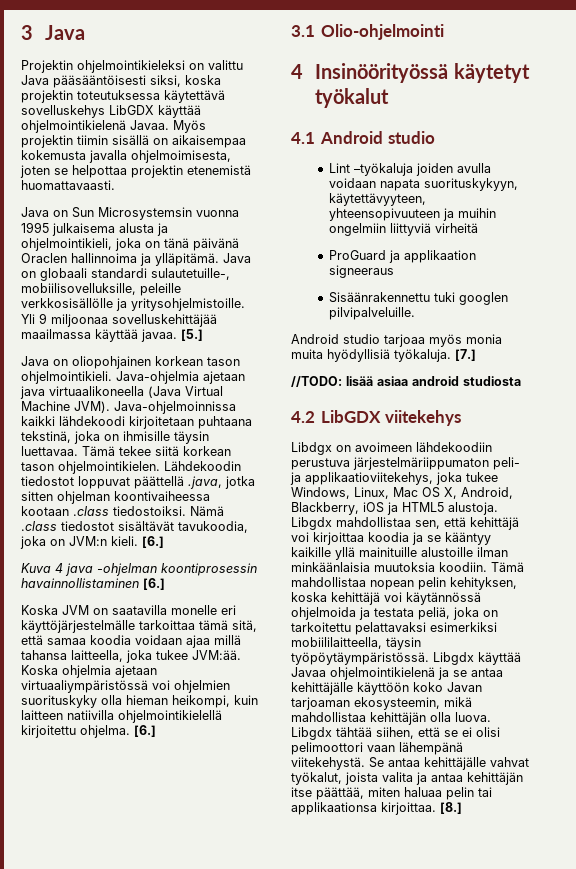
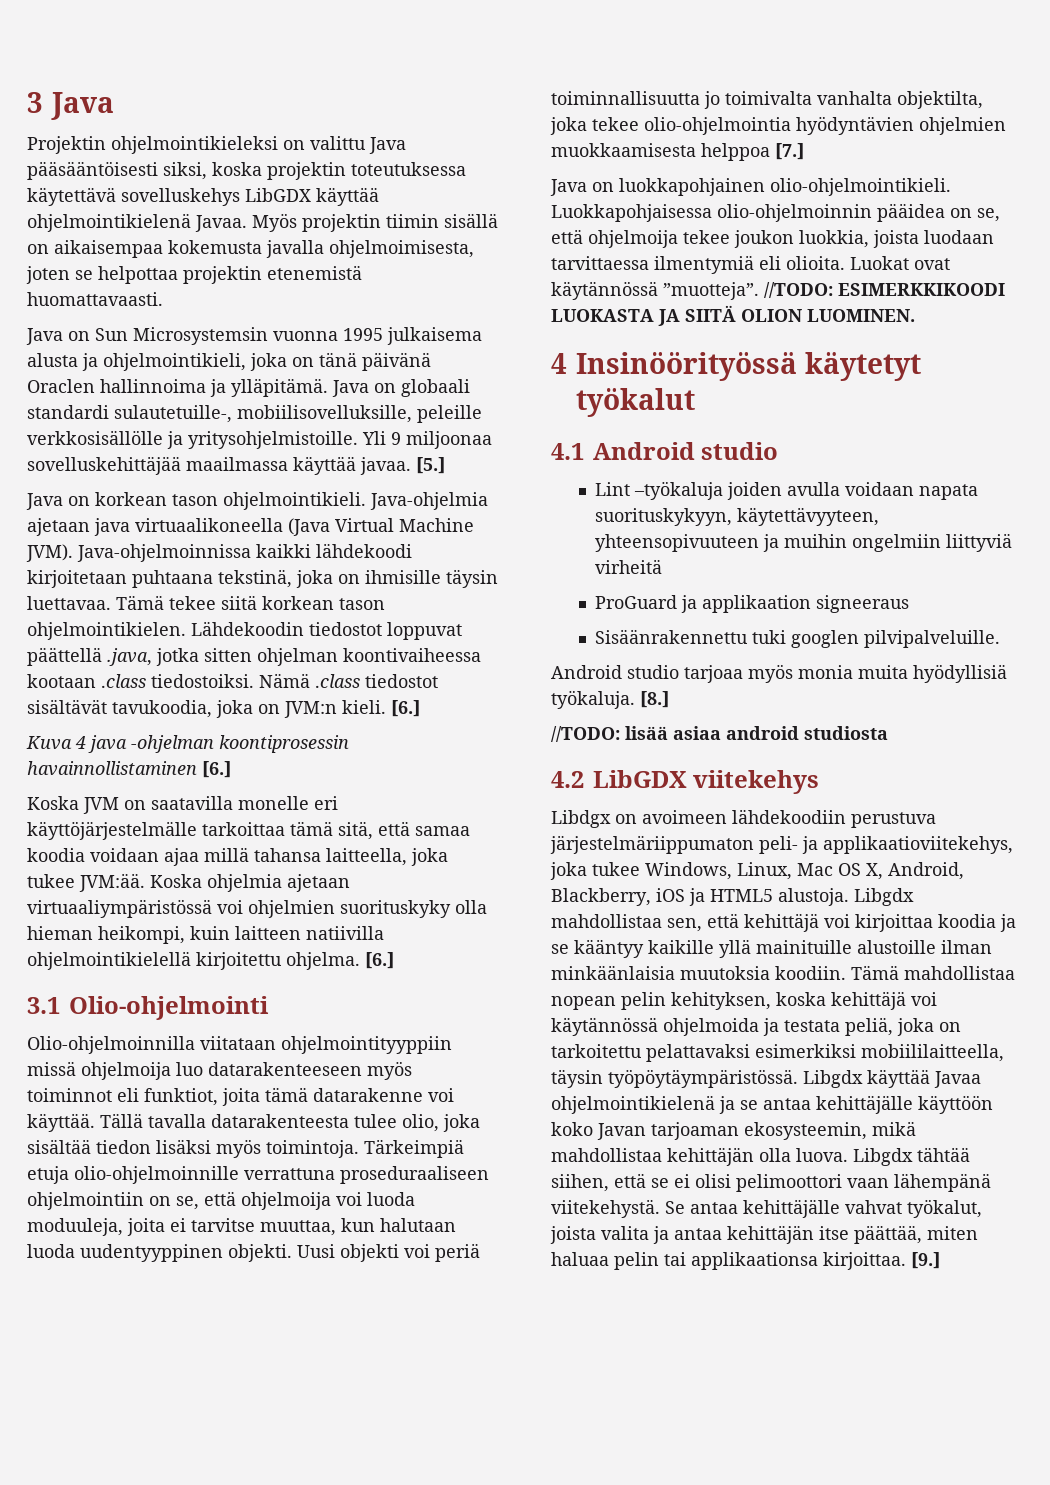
- Java on oliopohjainen korkean tason ohjelmointikieli.
+ Java on korkean tason ohjelmointikieli.
+ Olio-ohjelmoinnilla viitataan ohjelmointityyppiin missä ohjelmoija luo datarakenteeseen myös toiminnot eli funktiot, joita tämä datarakenne voi käyttää. Tällä tavalla datarakenteesta tulee olio, joka sisältää tiedon lisäksi myös toimintoja. Tärkeimpiä etuja olio-ohjelmoinnille verrattuna proseduraaliseen ohjelmointiin on se, että ohjelmoija voi luoda moduuleja, joita ei tarvitse muuttaa, kun halutaan luoda uudentyyppinen objekti. Uusi objekti voi periä toiminnallisuutta jo toimivalta vanhalta objektilta, joka tekee olio-ohjelmointia hyödyntävien ohjelmien muokkaamisesta helppoa [7.]
+ Java on luokkapohjainen olio-ohjelmointikieli. Luokkapohjaisessa olio-ohjelmoinnin pääidea on se, että ohjelmoija tekee joukon luokkia, joista luodaan tarvittaessa ilmentymiä eli olioita. Luokat ovat käytännössä ”muotteja”. //TODO: ESIMERKKIKOODI LUOKASTA JA SIITÄ OLION LUOMINEN.
- [7.]
+ [8.]
- [8.]
+ [9.]

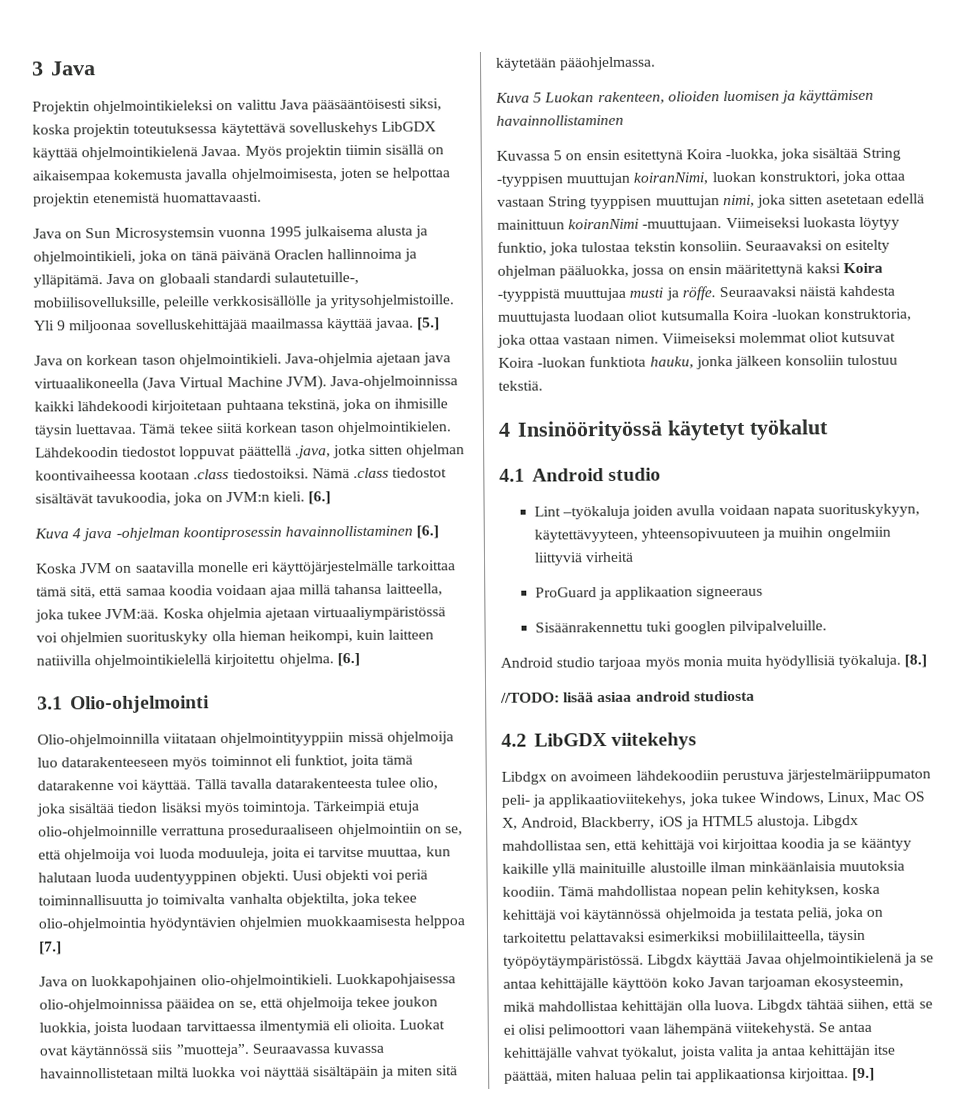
- Luokkapohjaisessa olio-ohjelmoinnin pääidea on se, että ohjelmoija tekee joukon luokkia, joista luodaan tarvittaessa ilmentymiä eli olioita.
+ Luokkapohjaisessa olio-ohjelmoinnissa pääidea on se, että ohjelmoija tekee joukon luokkia, joista luodaan tarvittaessa ilmentymiä eli olioita.
- Luokat ovat käytännössä ”muotteja”. //TODO: ESIMERKKIKOODI LUOKASTA JA SIITÄ OLION LUOMINEN.
+ Luokat ovat käytännössä siis ”muotteja”. Seuraavassa kuvassa havainnollistetaan miltä luokka voi näyttää sisältäpäin ja miten sitä käytetään pääohjelmassa.
+ Kuva 5 Luokan rakenteen, olioiden luomisen ja käyttämisen havainnollistaminen
+ Kuvassa 5 on ensin esitettynä Koira -luokka, joka sisältää String -tyyppisen muuttujan koiranNimi, luokan konstruktori, joka ottaa vastaan String tyyppisen muuttujan nimi, joka sitten asetetaan edellä mainittuun koiranNimi -muuttujaan. Viimeiseksi luokasta löytyy funktio, joka tulostaa tekstin konsoliin. Seuraavaksi on esitelty ohjelman pääluokka, jossa on ensin määritettynä kaksi Koira -tyyppistä muuttujaa musti ja röffe. Seuraavaksi näistä kahdesta muuttujasta luodaan oliot kutsumalla Koira -luokan konstruktoria, joka ottaa vastaan nimen. Viimeiseksi molemmat oliot kutsuvat Koira -luokan funktiota hauku, jonka jälkeen konsoliin tulostuu tekstiä.

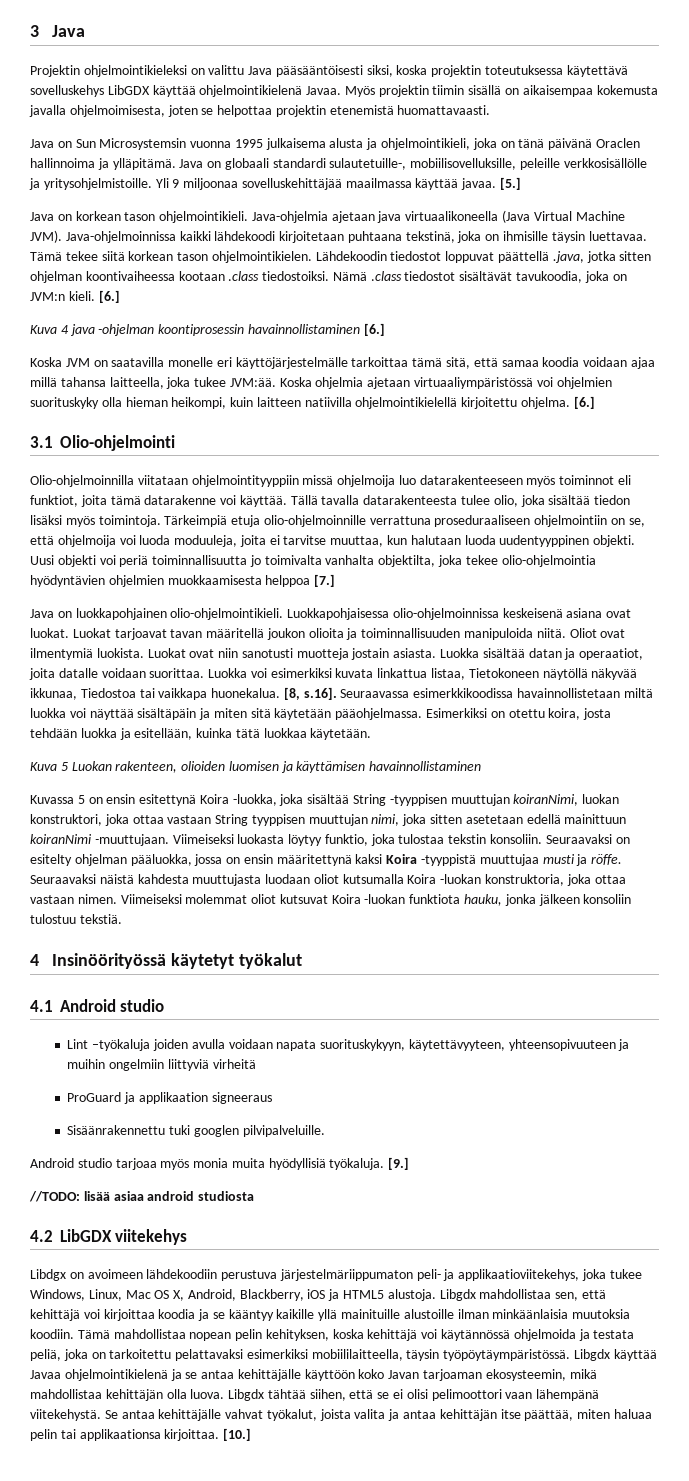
- Luokkapohjaisessa olio-ohjelmoinnissa pääidea on se, että ohjelmoija tekee joukon luokkia, joista luodaan tarvittaessa ilmentymiä eli olioita. Luokat ovat käytännössä siis ”muotteja”. Seuraavassa kuvassa havainnollistetaan miltä luokka voi näyttää sisältäpäin ja miten sitä käytetään pääohjelmassa.
+ Luokkapohjaisessa olio-ohjelmoinnissa keskeisenä asiana ovat luokat. Luokat tarjoavat tavan määritellä joukon olioita ja toiminnallisuuden manipuloida niitä. Oliot ovat ilmentymiä luokista. Luokat ovat niin sanotusti muotteja jostain asiasta. Luokka sisältää datan ja operaatiot, joita datalle voidaan suorittaa. Luokka voi esimerkiksi kuvata linkattua listaa, Tietokoneen näytöllä näkyvää ikkunaa, Tiedostoa tai vaikkapa huonekalua. [8, s.16]. Seuraavassa esimerkkikoodissa havainnollistetaan miltä luokka voi näyttää sisältäpäin ja miten sitä käytetään pääohjelmassa. Esimerkiksi on otettu koira, josta tehdään luokka ja esitellään, kuinka tätä luokkaa käytetään.
- [8.]
+ [9.]
- [9.]
+ [10.]

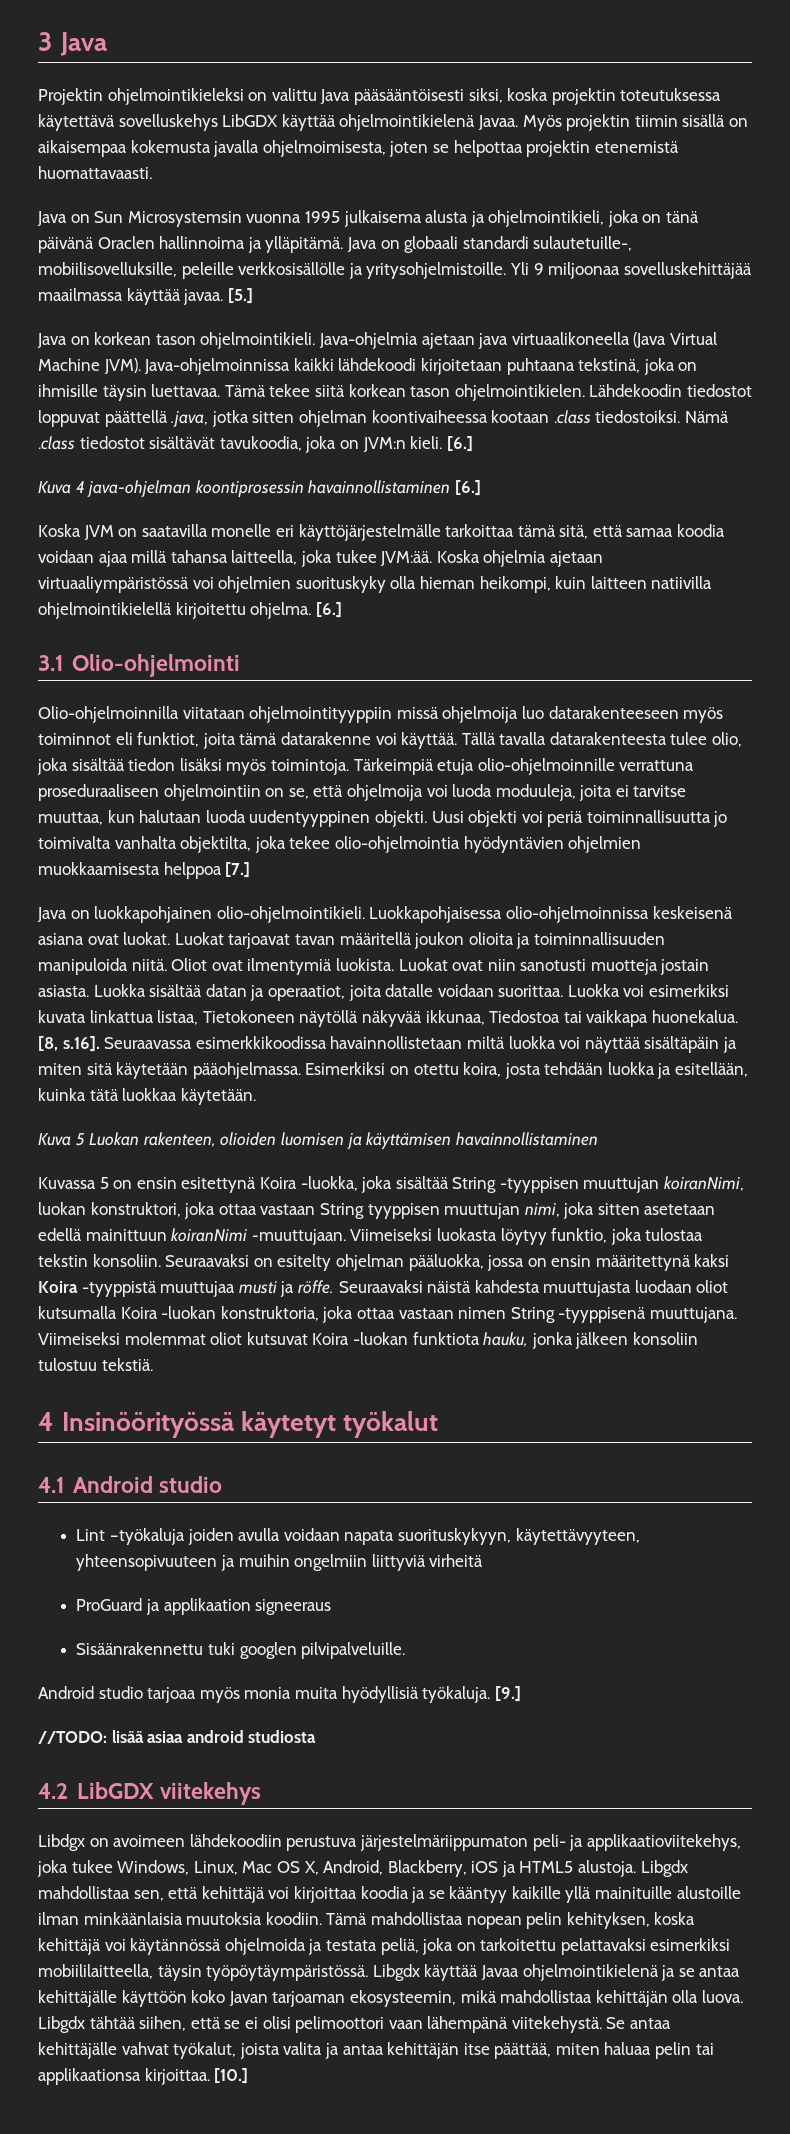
- Kuva 4 java -ohjelman koontiprosessin havainnollistaminen [6.]
+ Kuva 4 java-ohjelman koontiprosessin havainnollistaminen [6.]
- Seuraavaksi näistä kahdesta muuttujasta luodaan oliot kutsumalla Koira -luokan konstruktoria, joka ottaa vastaan nimen.
+ Seuraavaksi näistä kahdesta muuttujasta luodaan oliot kutsumalla Koira -luokan konstruktoria, joka ottaa vastaan nimen String -tyyppisenä muuttujana.

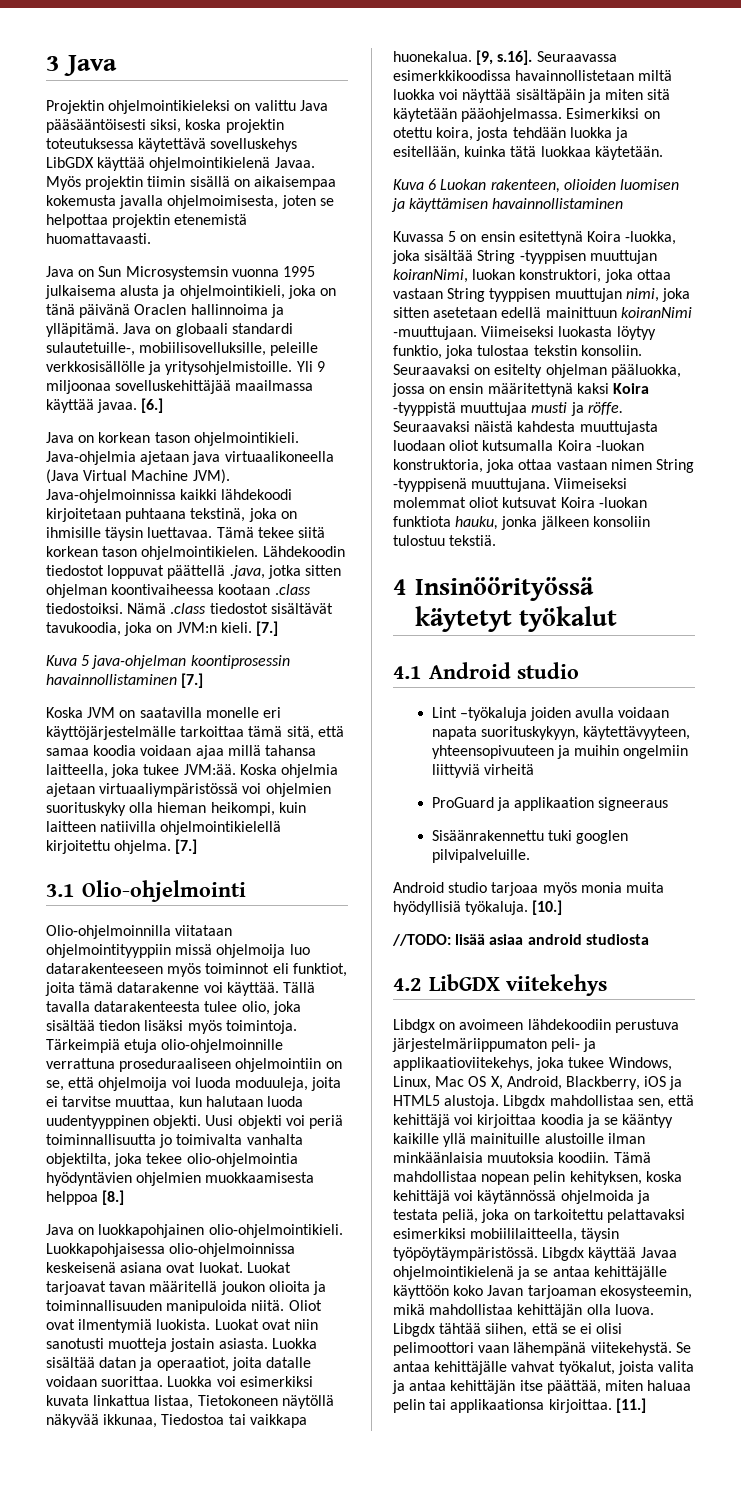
- [5.]
+ [6.]
- Nämä .class tiedostot sisältävät tavukoodia, joka on JVM:n kieli. [6.]
- Kuva 4 java-ohjelman koontiprosessin havainnollistaminen [6.]
+ Nämä .class tiedostot sisältävät tavukoodia, joka on JVM:n kieli. [7.]
+ Kuva 5 java-ohjelman koontiprosessin havainnollistaminen [7.]
- Koska ohjelmia ajetaan virtuaaliympäristössä voi ohjelmien suorituskyky olla hieman heikompi, kuin laitteen natiivilla ohjelmointikielellä kirjoitettu ohjelma. [6.]
+ Koska ohjelmia ajetaan virtuaaliympäristössä voi ohjelmien suorituskyky olla hieman heikompi, kuin laitteen natiivilla ohjelmointikielellä kirjoitettu ohjelma. [7.]
- Uusi objekti voi periä toiminnallisuutta jo toimivalta vanhalta objektilta, joka tekee olio-ohjelmointia hyödyntävien ohjelmien muokkaamisesta helppoa [7.]
+ Uusi objekti voi periä toiminnallisuutta jo toimivalta vanhalta objektilta, joka tekee olio-ohjelmointia hyödyntävien ohjelmien muokkaamisesta helppoa [8.]
- [8, s.16]. Seuraavassa esimerkkikoodissa havainnollistetaan miltä luokka voi näyttää sisältäpäin ja miten sitä käytetään pääohjelmassa.
+ [9, s.16]. Seuraavassa esimerkkikoodissa havainnollistetaan miltä luokka voi näyttää sisältäpäin ja miten sitä käytetään pääohjelmassa.
- Kuva 5 Luokan rakenteen, olioiden luomisen ja käyttämisen havainnollistaminen
+ Kuva 6 Luokan rakenteen, olioiden luomisen ja käyttämisen havainnollistaminen
- [9.]
+ [10.]
- [10.]
+ [11.]

